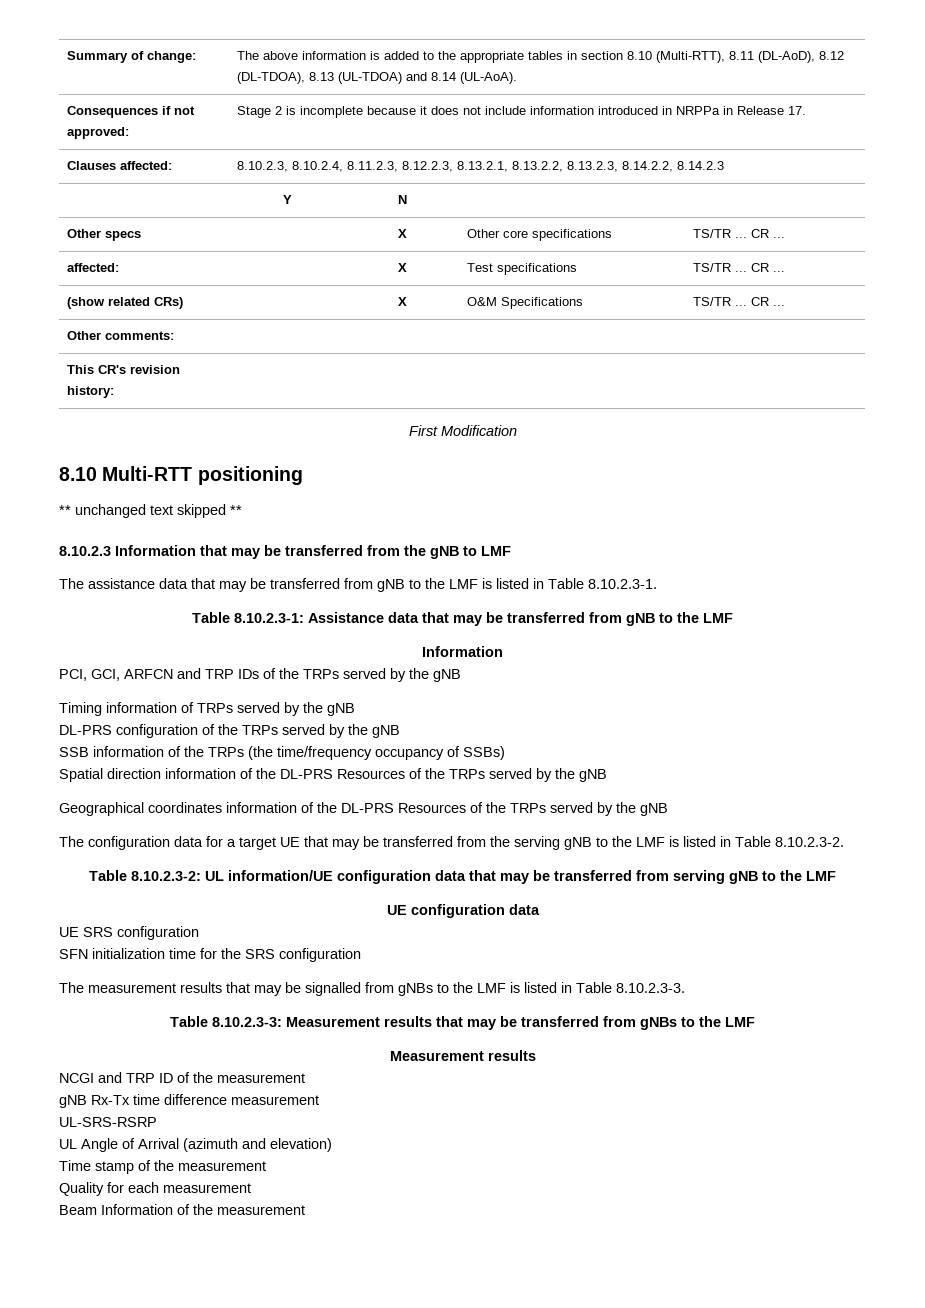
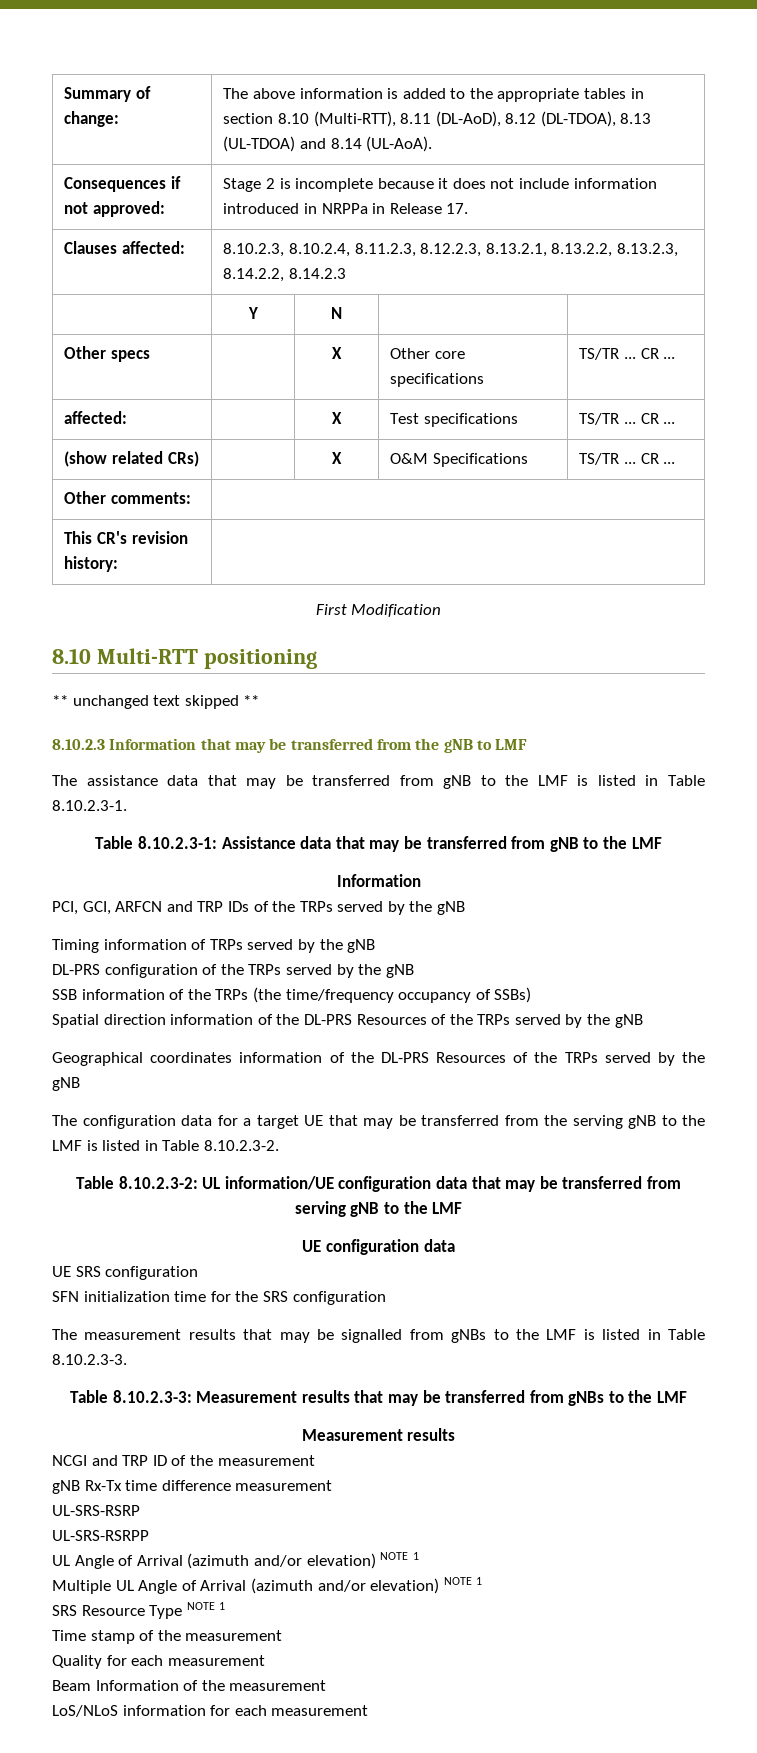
- UL Angle of Arrival (azimuth and elevation)
+ UL-SRS-RSRPP
+ UL Angle of Arrival (azimuth and/or elevation) NOTE 1
+ Multiple UL Angle of Arrival (azimuth and/or elevation) NOTE 1
+ SRS Resource Type NOTE 1
+ LoS/NLoS information for each measurement

